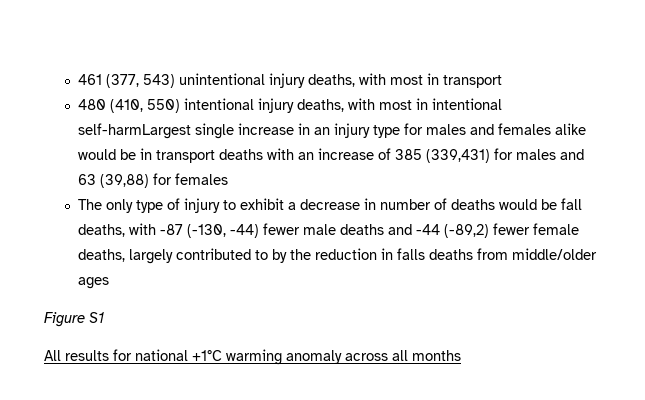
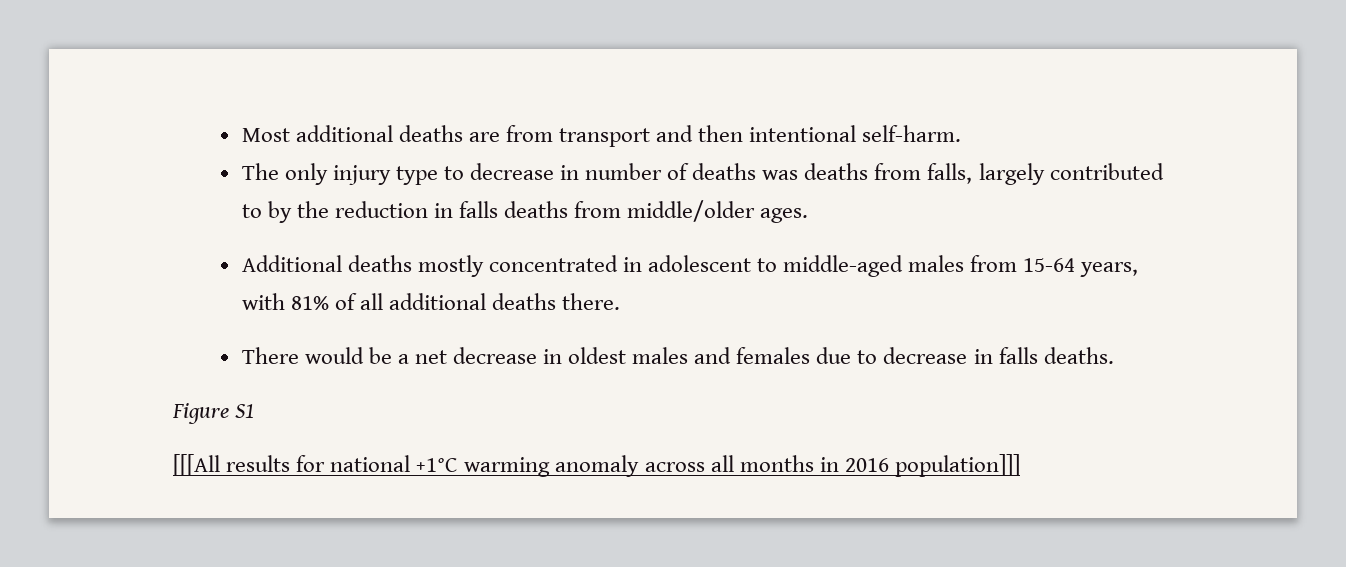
- 461 (377, 543) unintentional injury deaths, with most in transport
- 480 (410, 550) intentional injury deaths, with most in intentional self-harmLargest single increase in an injury type for males and females alike would be in transport deaths with an increase of 385 (339,431) for males and 63 (39,88) for females
- The only type of injury to exhibit a decrease in number of deaths would be fall deaths, with -87 (-130, -44) fewer male deaths and -44 (-89,2) fewer female deaths, largely contributed to by the reduction in falls deaths from middle/older ages
+ Most additional deaths are from transport and then intentional self-harm.
+ The only injury type to decrease in number of deaths was deaths from falls, largely contributed to by the reduction in falls deaths from middle/older ages.
+ Additional deaths mostly concentrated in adolescent to middle-aged males from 15-64 years, with 81% of all additional deaths there.
+ There would be a net decrease in oldest males and females due to decrease in falls deaths.
- All results for national +1°C warming anomaly across all months
+ [[[All results for national +1°C warming anomaly across all months in 2016 population]]]

